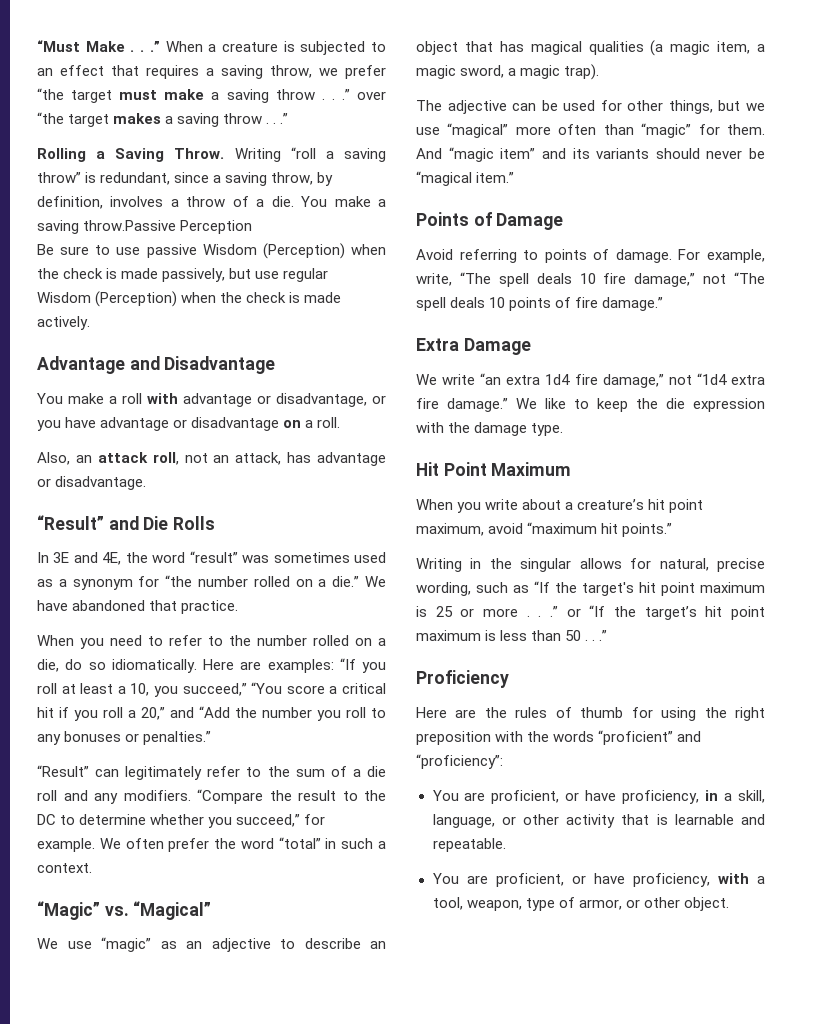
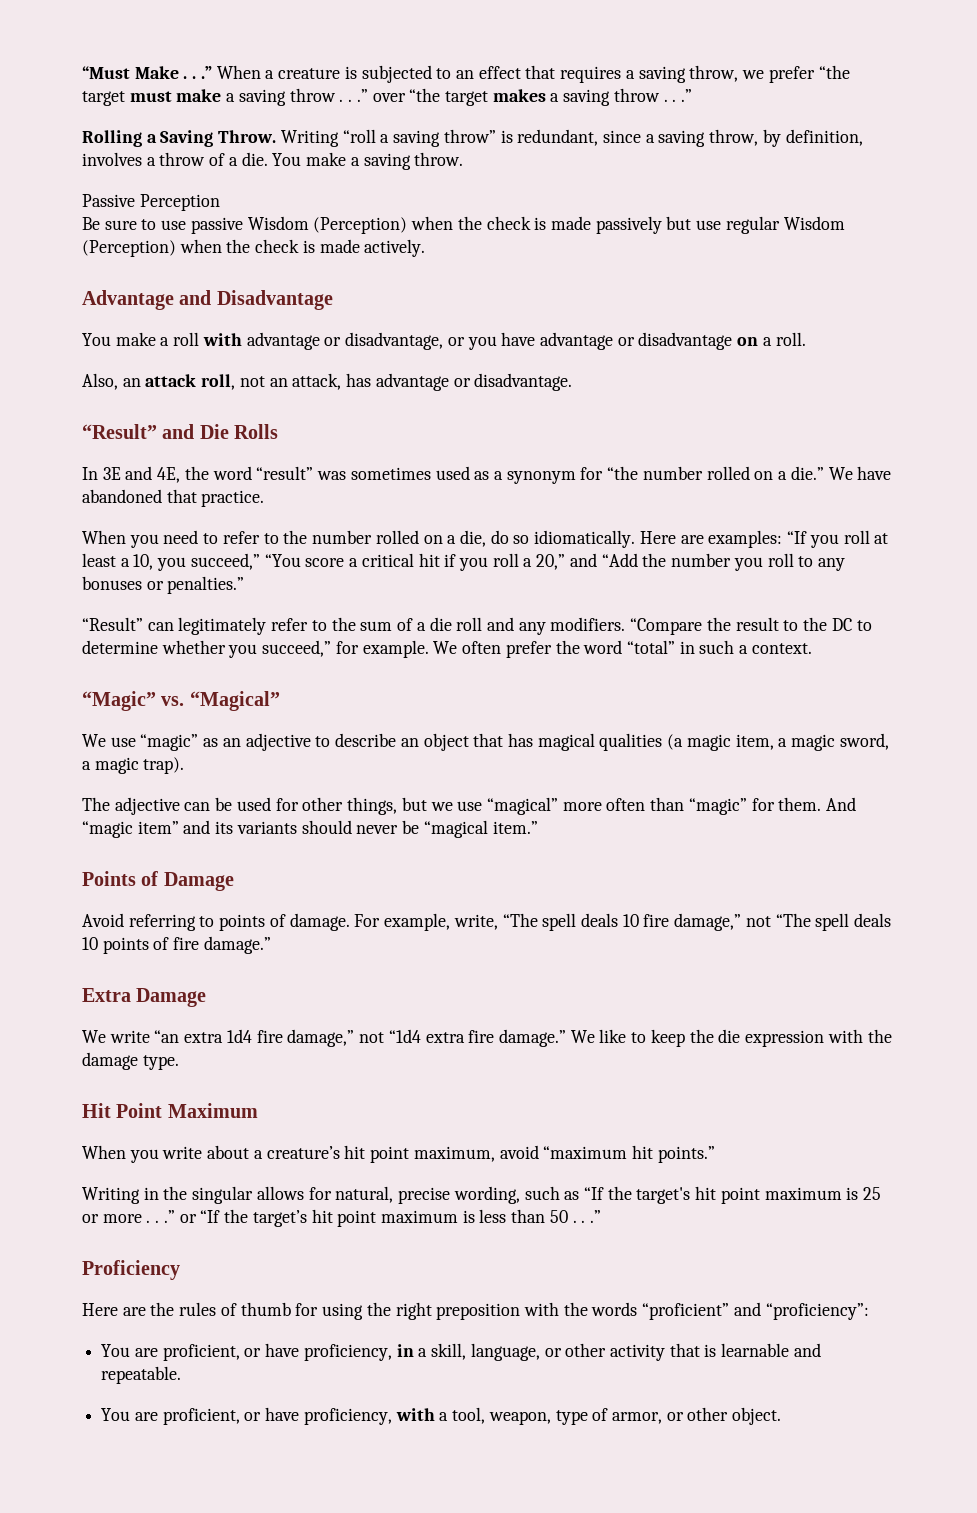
- You make a saving throw.Passive Perception
+ You make a saving throw.
+ Passive Perception
- Be sure to use passive Wisdom (Perception) when the check is made passively, but use regular Wisdom (Perception) when the check is made actively.
+ Be sure to use passive Wisdom (Perception) when the check is made passively but use regular Wisdom (Perception) when the check is made actively.

